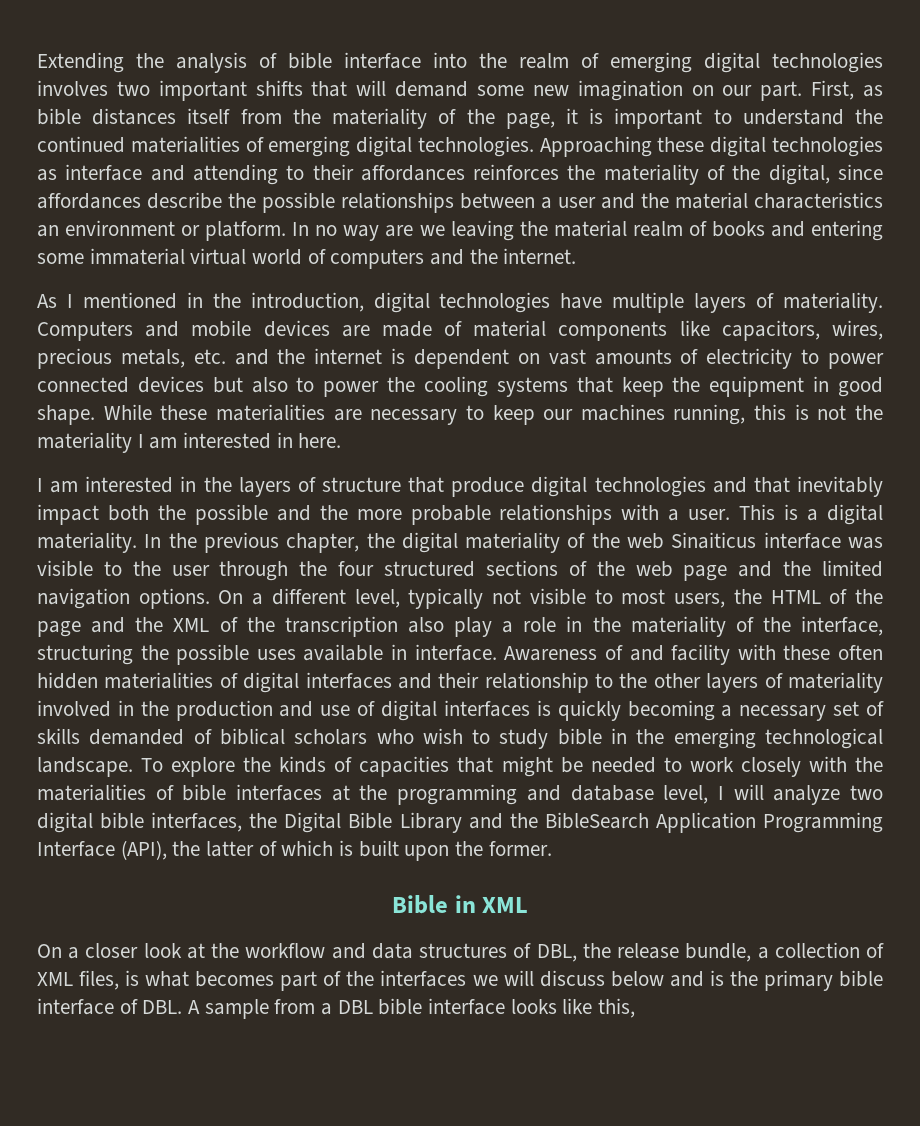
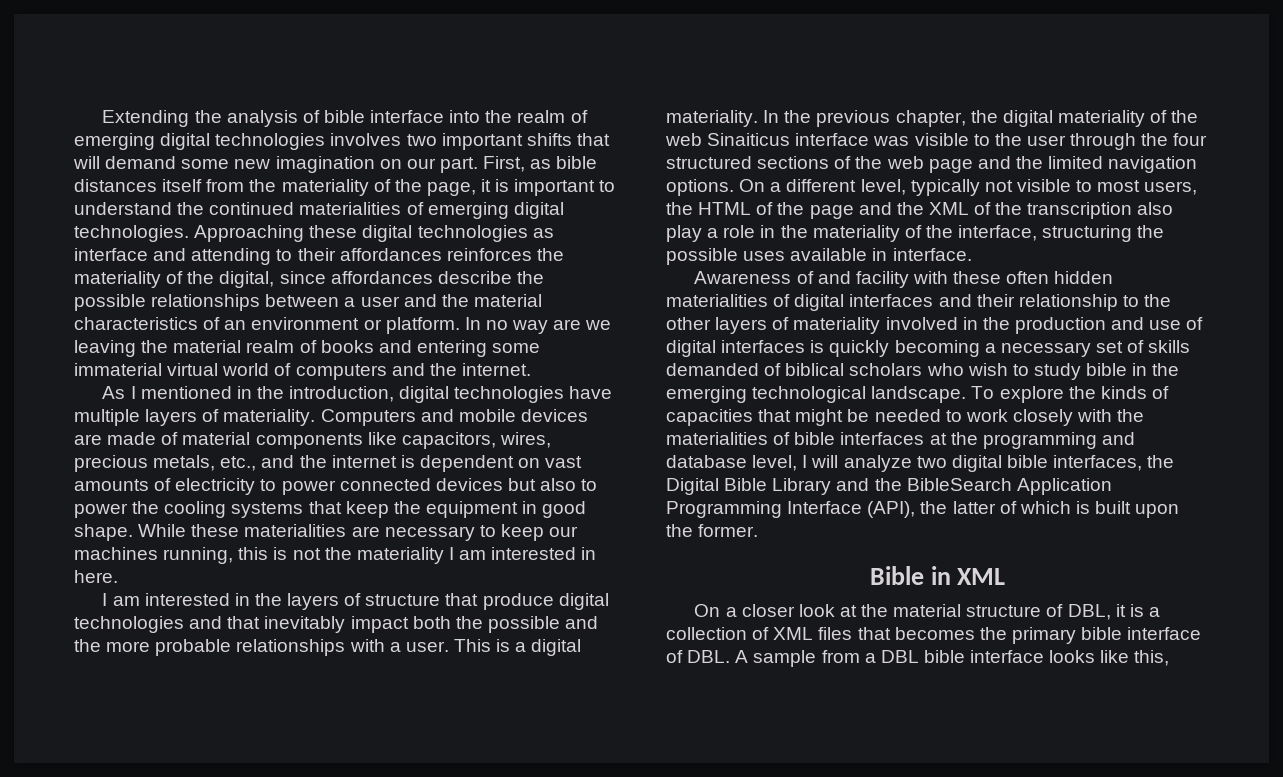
- Approaching these digital technologies as interface and attending to their affordances reinforces the materiality of the digital, since affordances describe the possible relationships between a user and the material characteristics an environment or platform.
+ Approaching these digital technologies as interface and attending to their affordances reinforces the materiality of the digital, since affordances describe the possible relationships between a user and the material characteristics of an environment or platform.
- Computers and mobile devices are made of material components like capacitors, wires, precious metals, etc. and the internet is dependent on vast amounts of electricity to power connected devices but also to power the cooling systems that keep the equipment in good shape.
+ Computers and mobile devices are made of material components like capacitors, wires, precious metals, etc., and the internet is dependent on vast amounts of electricity to power connected devices but also to power the cooling systems that keep the equipment in good shape.
- On a different level, typically not visible to most users, the HTML of the page and the XML of the transcription also play a role in the materiality of the interface, structuring the possible uses available in interface. Awareness of and facility with these often hidden materialities of digital interfaces and their relationship to the other layers of materiality involved in the production and use of digital interfaces is quickly becoming a necessary set of skills demanded of biblical scholars who wish to study bible in the emerging technological landscape.
+ On a different level, typically not visible to most users, the HTML of the page and the XML of the transcription also play a role in the materiality of the interface, structuring the possible uses available in interface.
+ Awareness of and facility with these often hidden materialities of digital interfaces and their relationship to the other layers of materiality involved in the production and use of digital interfaces is quickly becoming a necessary set of skills demanded of biblical scholars who wish to study bible in the emerging technological landscape.
- On a closer look at the workflow and data structures of DBL, the release bundle, a collection of XML files, is what becomes part of the interfaces we will discuss below and is the primary bible interface of DBL. A sample from a DBL bible interface looks like this,
+ On a closer look at the material structure of DBL, it is a collection of XML files that becomes the primary bible interface of DBL. A sample from a DBL bible interface looks like this,

